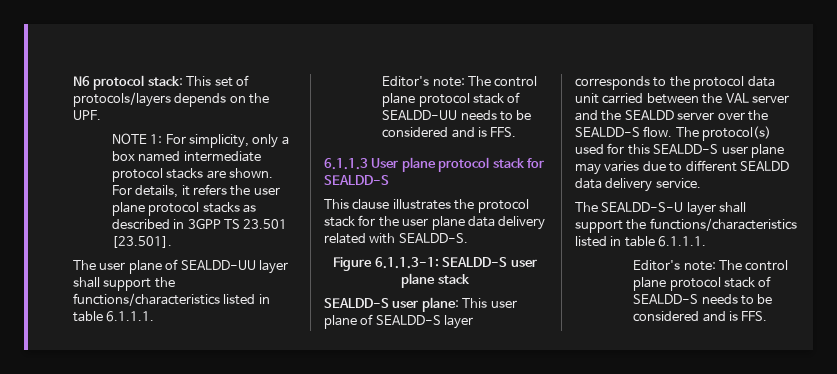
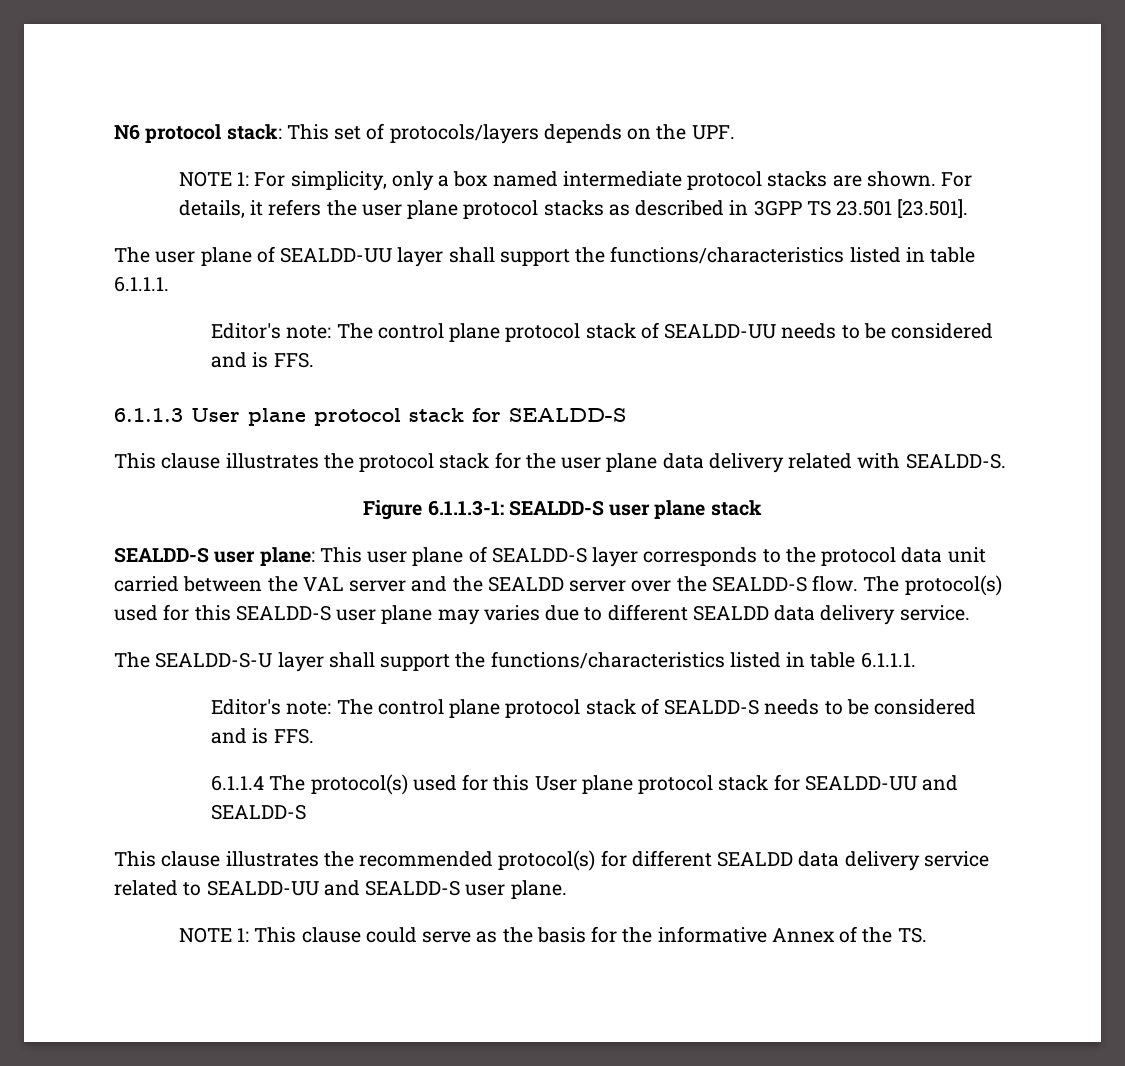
+ 6.1.1.4 The protocol(s) used for this User plane protocol stack for SEALDD-UU and SEALDD-S
+ This clause illustrates the recommended protocol(s) for different SEALDD data delivery service related to SEALDD-UU and SEALDD-S user plane.
+ NOTE 1: This clause could serve as the basis for the informative Annex of the TS.

